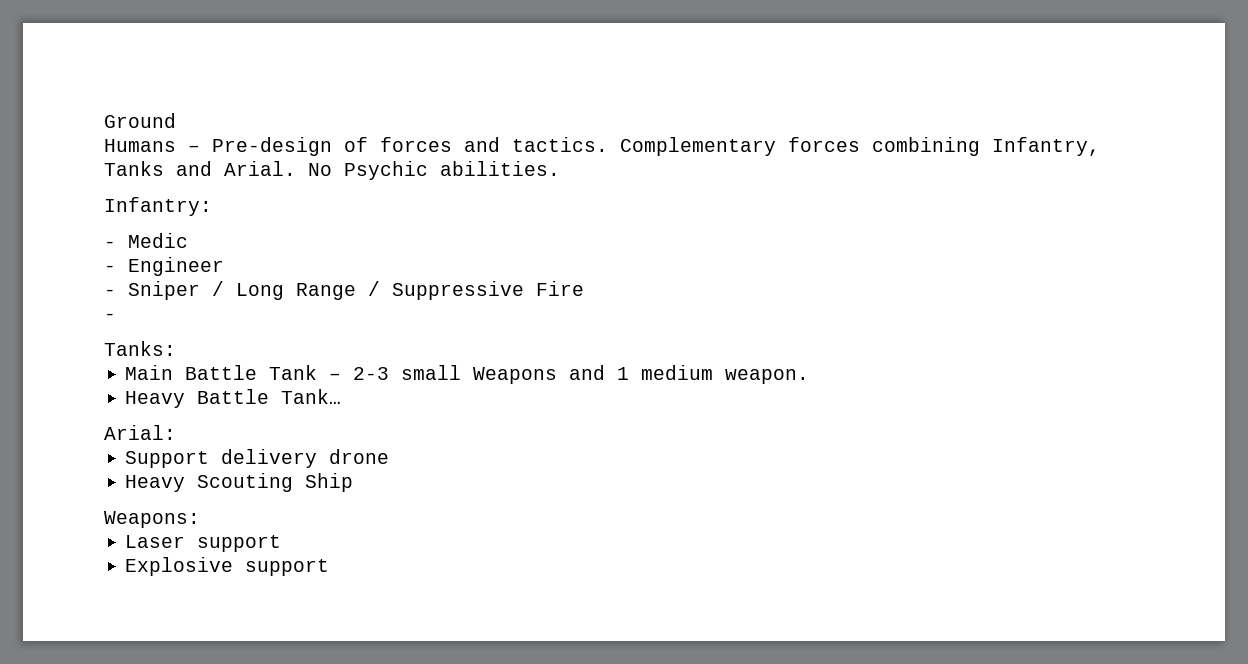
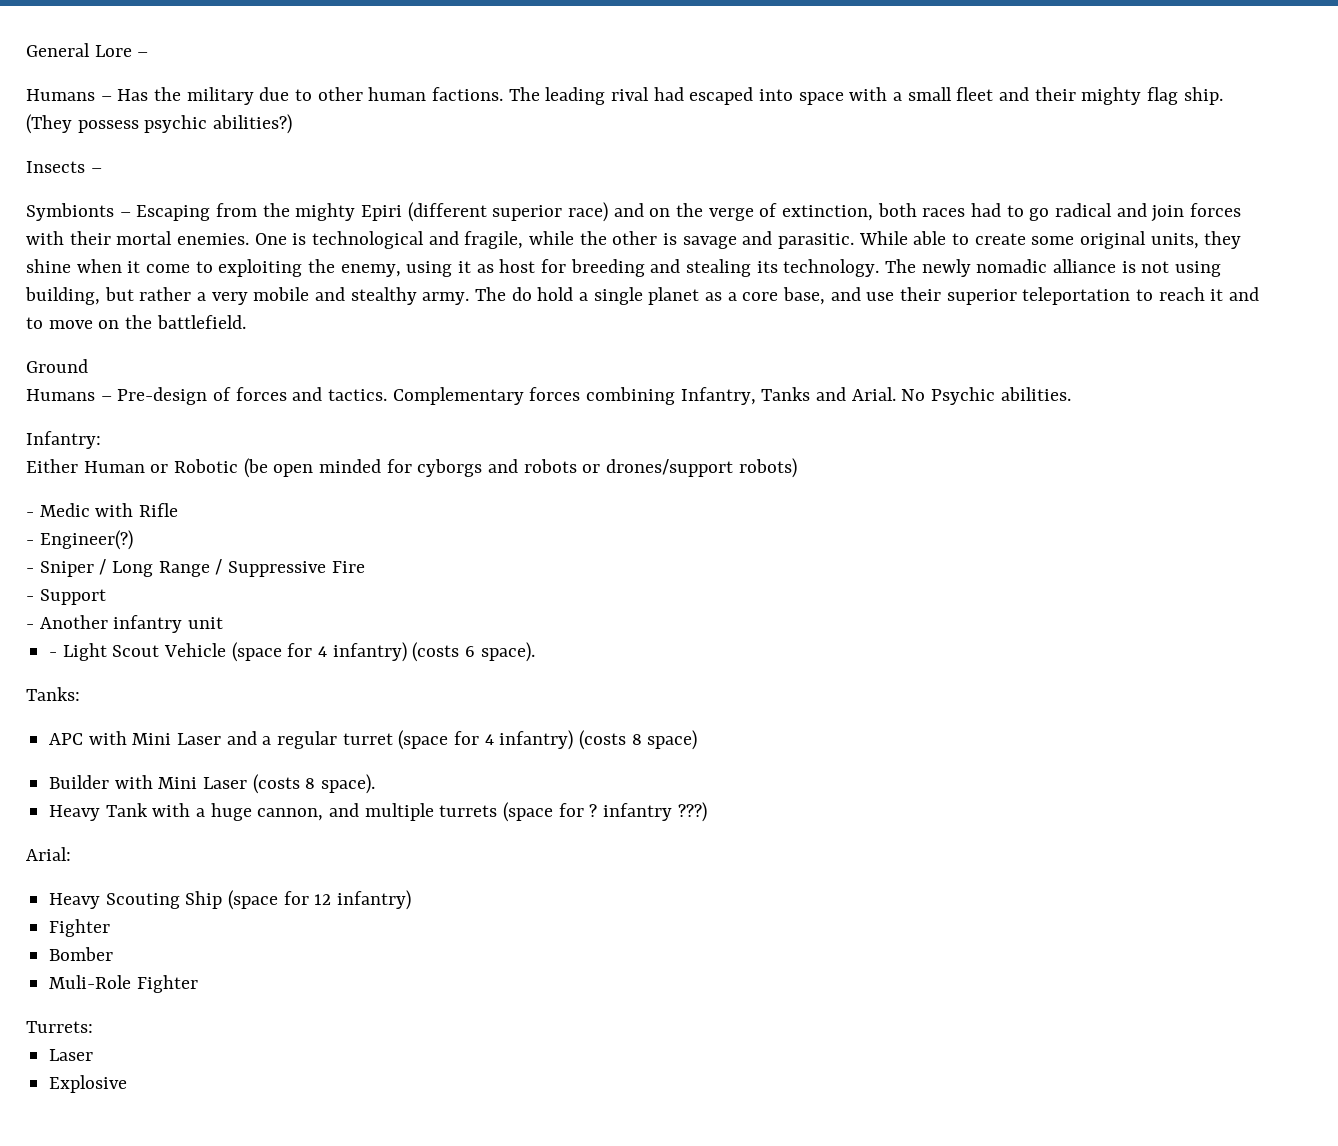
+ General Lore –
+ Humans – Has the military due to other human factions. The leading rival had escaped into space with a small fleet and their mighty flag ship. (They possess psychic abilities?)
+ Insects –
+ Symbionts – Escaping from the mighty Epiri (different superior race) and on the verge of extinction, both races had to go radical and join forces with their mortal enemies. One is technological and fragile, while the other is savage and parasitic. While able to create some original units, they shine when it come to exploiting the enemy, using it as host for breeding and stealing its technology. The newly nomadic alliance is not using building, but rather a very mobile and stealthy army. The do hold a single planet as a core base, and use their superior teleportation to reach it and to move on the battlefield.
+ Either Human or Robotic (be open minded for cyborgs and robots or drones/support robots)
- - Medic
- - Engineer
+ - Medic with Rifle
+ - Engineer(?)
  - Sniper / Long Range / Suppressive Fire
- -
+ - Support
+ - Another infantry unit
+ - Light Scout Vehicle (space for 4 infantry) (costs 6 space).
  Tanks:
- Main Battle Tank – 2-3 small Weapons and 1 medium weapon.
- Heavy Battle Tank…
+ APC with Mini Laser and a regular turret (space for 4 infantry) (costs 8 space)
+ Builder with Mini Laser (costs 8 space).
+ Heavy Tank with a huge cannon, and multiple turrets (space for ? infantry ???)
  Arial:
- Support delivery drone
- Heavy Scouting Ship
- Weapons:
- Laser support
+ Heavy Scouting Ship (space for 12 infantry)
+ Fighter
+ Bomber
+ Muli-Role Fighter
+ Turrets:
+ Laser
- Explosive support
+ Explosive

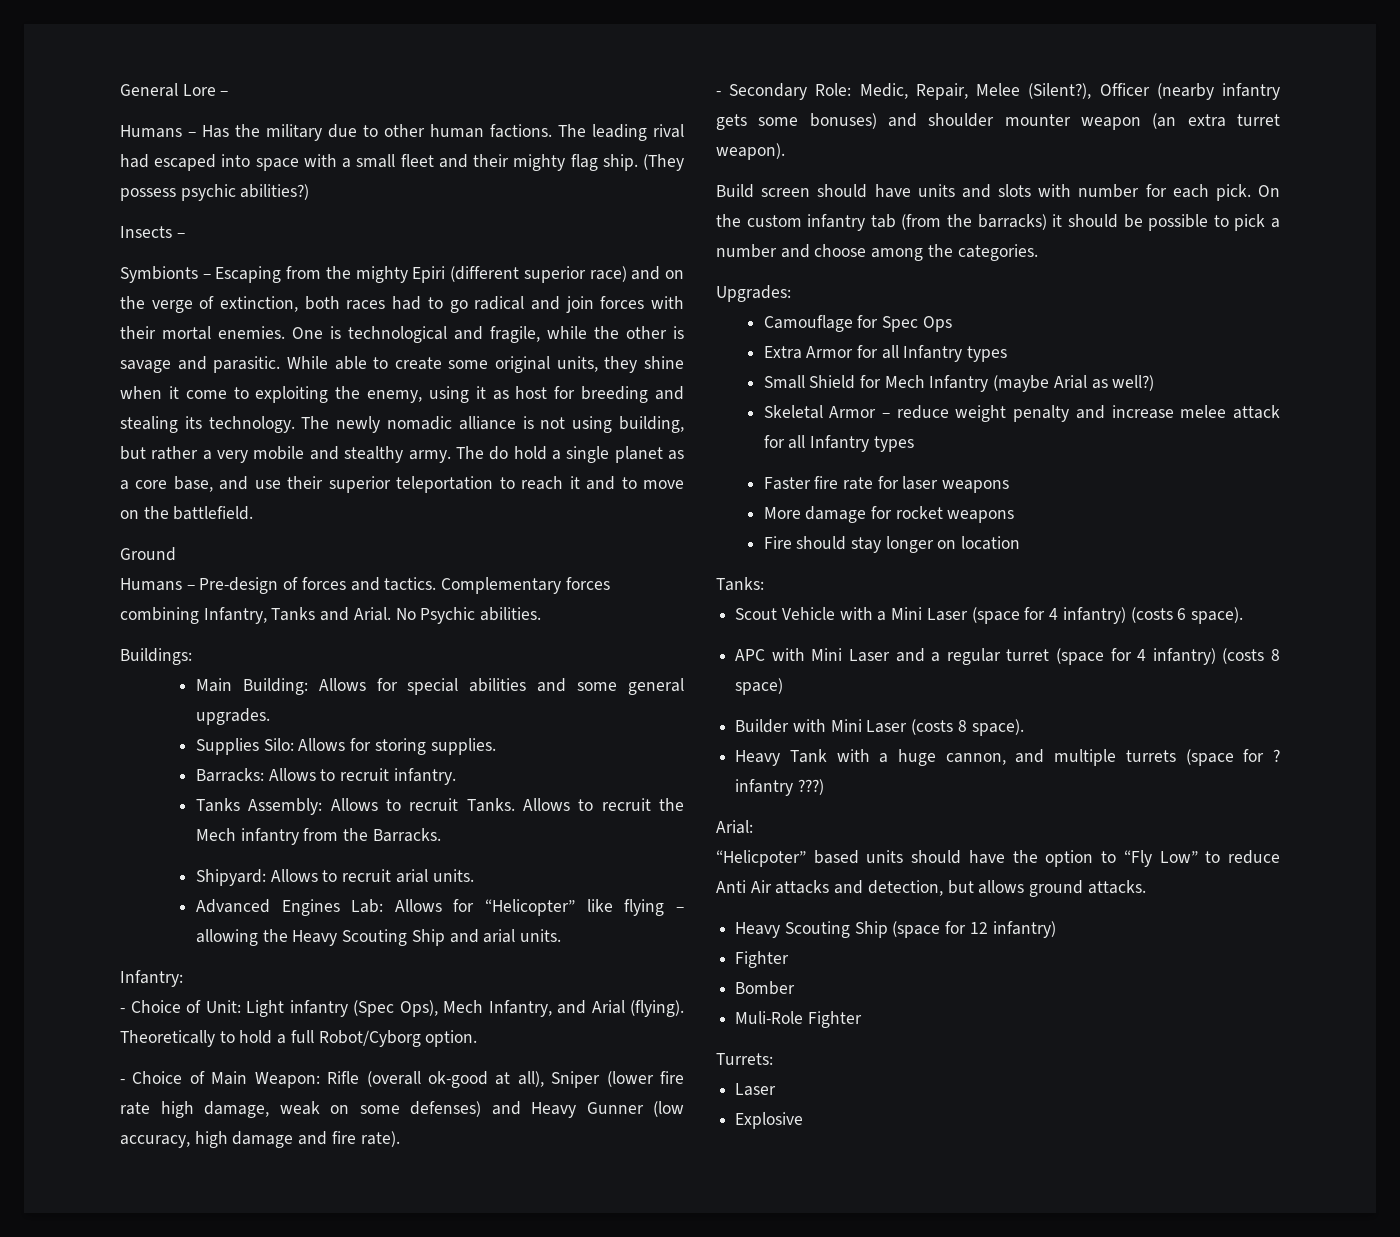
+ Buildings:
+ Main Building: Allows for special abilities and some general upgrades.
+ Supplies Silo: Allows for storing supplies.
+ Barracks: Allows to recruit infantry.
+ Tanks Assembly: Allows to recruit Tanks. Allows to recruit the Mech infantry from the Barracks.
+ Shipyard: Allows to recruit arial units.
+ Advanced Engines Lab: Allows for “Helicopter” like flying – allowing the Heavy Scouting Ship and arial units.
  Infantry:
- Either Human or Robotic (be open minded for cyborgs and robots or drones/support robots)
- - Medic with Rifle
- - Engineer(?)
- - Sniper / Long Range / Suppressive Fire
- - Support
- - Another infantry unit
- - Light Scout Vehicle (space for 4 infantry) (costs 6 space).
+ - Choice of Unit: Light infantry (Spec Ops), Mech Infantry, and Arial (flying). Theoretically to hold a full Robot/Cyborg option.
+ - Choice of Main Weapon: Rifle (overall ok-good at all), Sniper (lower fire rate high damage, weak on some defenses) and Heavy Gunner (low accuracy, high damage and fire rate).
+ - Secondary Role: Medic, Repair, Melee (Silent?), Officer (nearby infantry gets some bonuses) and shoulder mounter weapon (an extra turret weapon).
+ Build screen should have units and slots with number for each pick. On the custom infantry tab (from the barracks) it should be possible to pick a number and choose among the categories.
+ Upgrades:
+ Camouflage for Spec Ops
+ Extra Armor for all Infantry types
+ Small Shield for Mech Infantry (maybe Arial as well?)
+ Skeletal Armor – reduce weight penalty and increase melee attack for all Infantry types
+ Faster fire rate for laser weapons
+ More damage for rocket weapons
+ Fire should stay longer on location
+ Tanks:
+ Scout Vehicle with a Mini Laser (space for 4 infantry) (costs 6 space).
- Tanks:
+ “Helicpoter” based units should have the option to “Fly Low” to reduce Anti Air attacks and detection, but allows ground attacks.

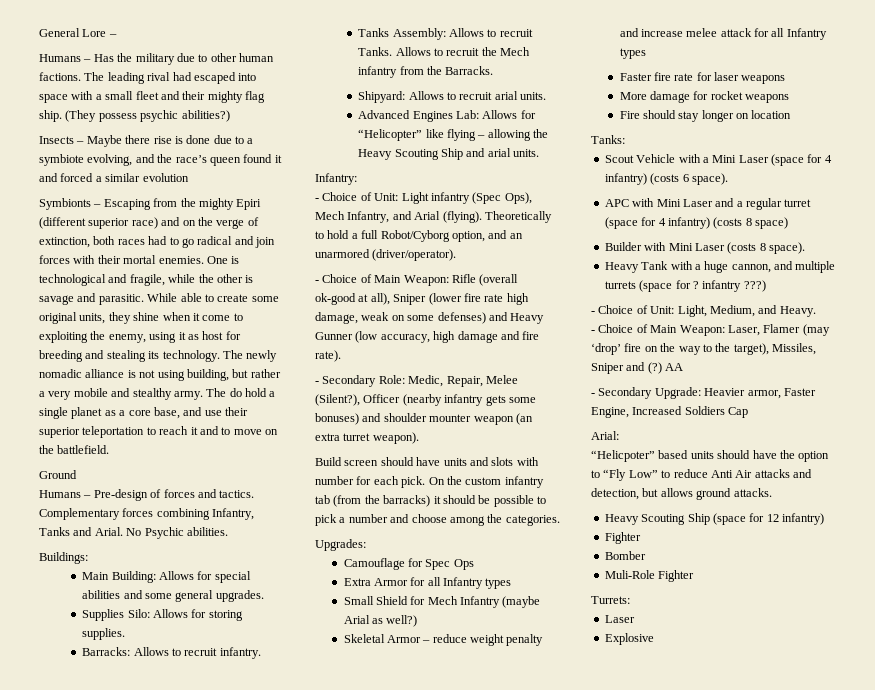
- Insects –
+ Insects – Maybe there rise is done due to a symbiote evolving, and the race’s queen found it and forced a similar evolution
- Theoretically to hold a full Robot/Cyborg option.
+ Theoretically to hold a full Robot/Cyborg option, and an unarmored (driver/operator).
+ - Choice of Unit: Light, Medium, and Heavy.
+ - Choice of Main Weapon: Laser, Flamer (may ‘drop’ fire on the way to the target), Missiles, Sniper and (?) AA
+ - Secondary Upgrade: Heavier armor, Faster Engine, Increased Soldiers Cap

